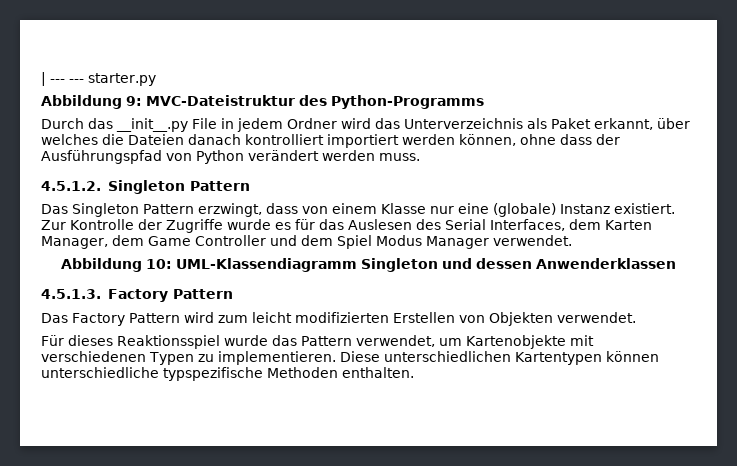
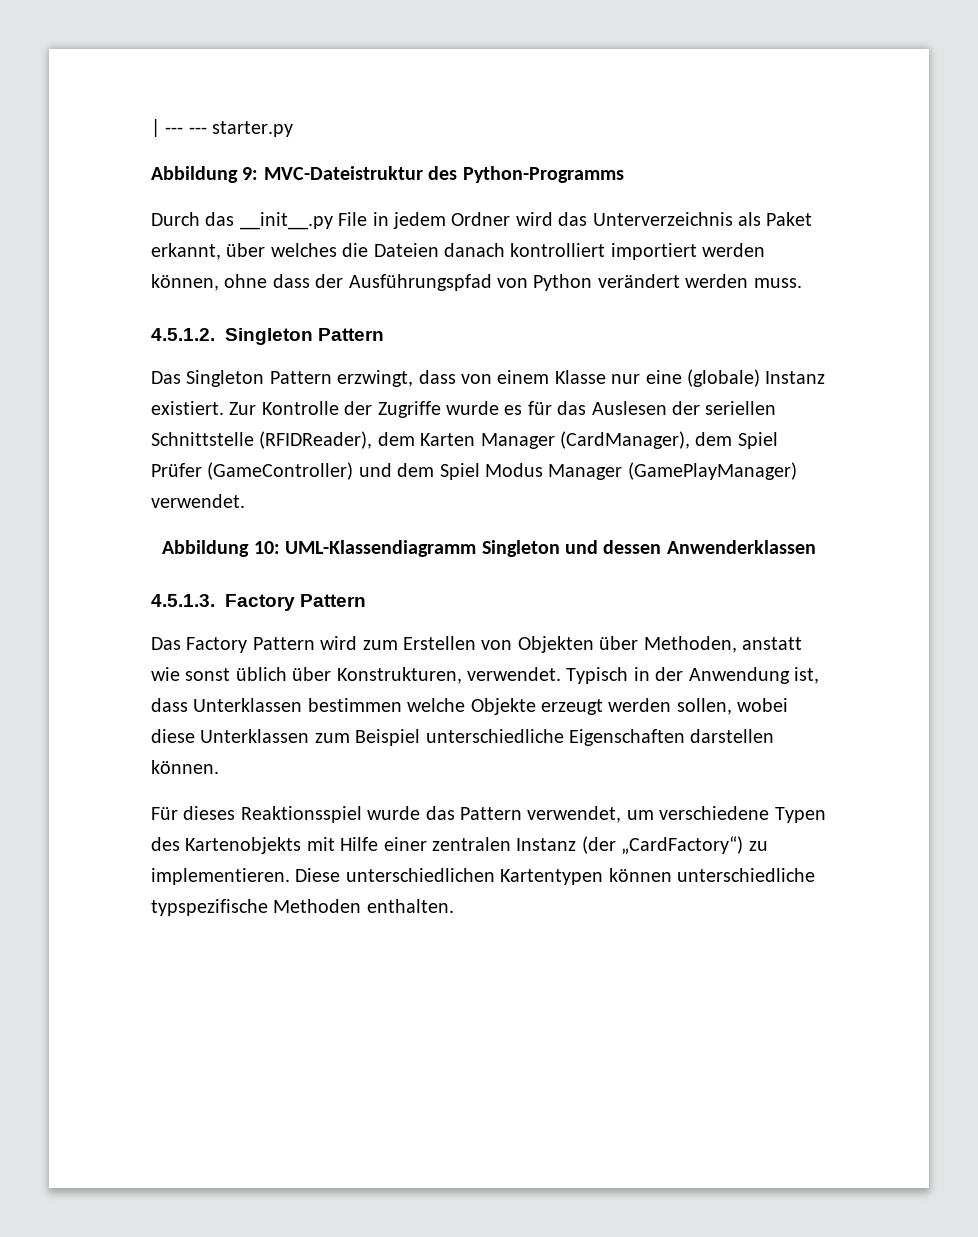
- Zur Kontrolle der Zugriffe wurde es für das Auslesen des Serial Interfaces, dem Karten Manager, dem Game Controller und dem Spiel Modus Manager verwendet.
+ Zur Kontrolle der Zugriffe wurde es für das Auslesen der seriellen Schnittstelle (RFIDReader), dem Karten Manager (CardManager), dem Spiel Prüfer (GameController) und dem Spiel Modus Manager (GamePlayManager) verwendet.
- Das Factory Pattern wird zum leicht modifizierten Erstellen von Objekten verwendet.
+ Das Factory Pattern wird zum Erstellen von Objekten über Methoden, anstatt wie sonst üblich über Konstrukturen, verwendet. Typisch in der Anwendung ist, dass Unterklassen bestimmen welche Objekte erzeugt werden sollen, wobei diese Unterklassen zum Beispiel unterschiedliche Eigenschaften darstellen können.
- Für dieses Reaktionsspiel wurde das Pattern verwendet, um Kartenobjekte mit verschiedenen Typen zu implementieren.
+ Für dieses Reaktionsspiel wurde das Pattern verwendet, um verschiedene Typen des Kartenobjekts mit Hilfe einer zentralen Instanz (der „CardFactory“) zu implementieren.

